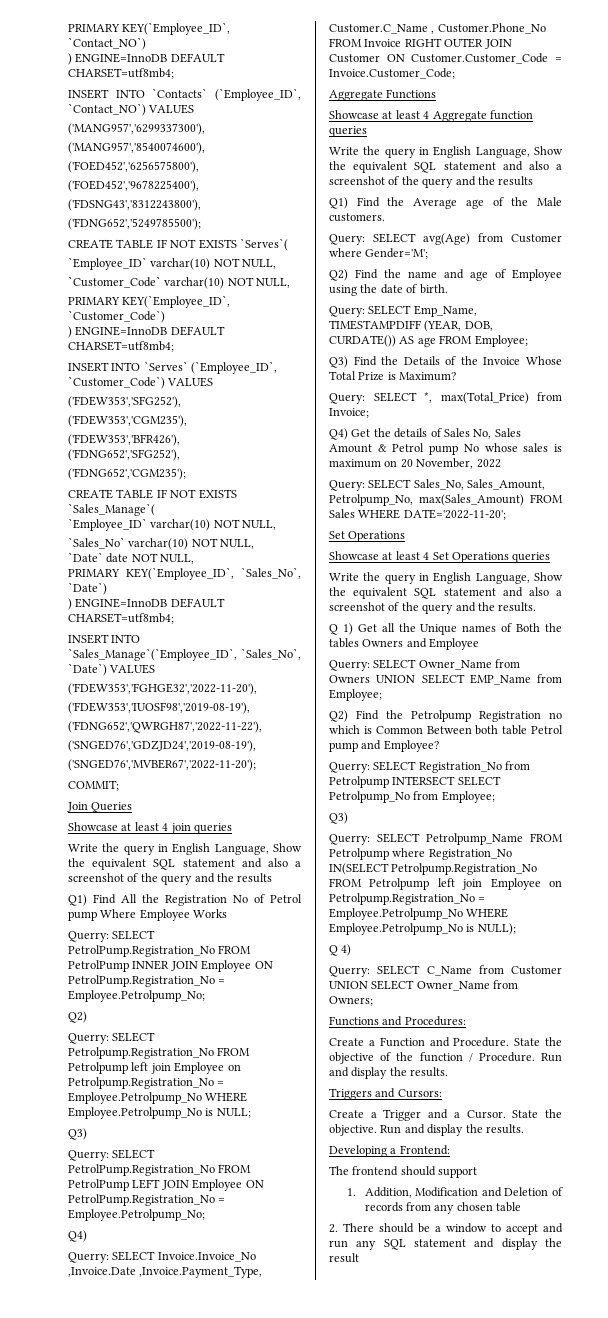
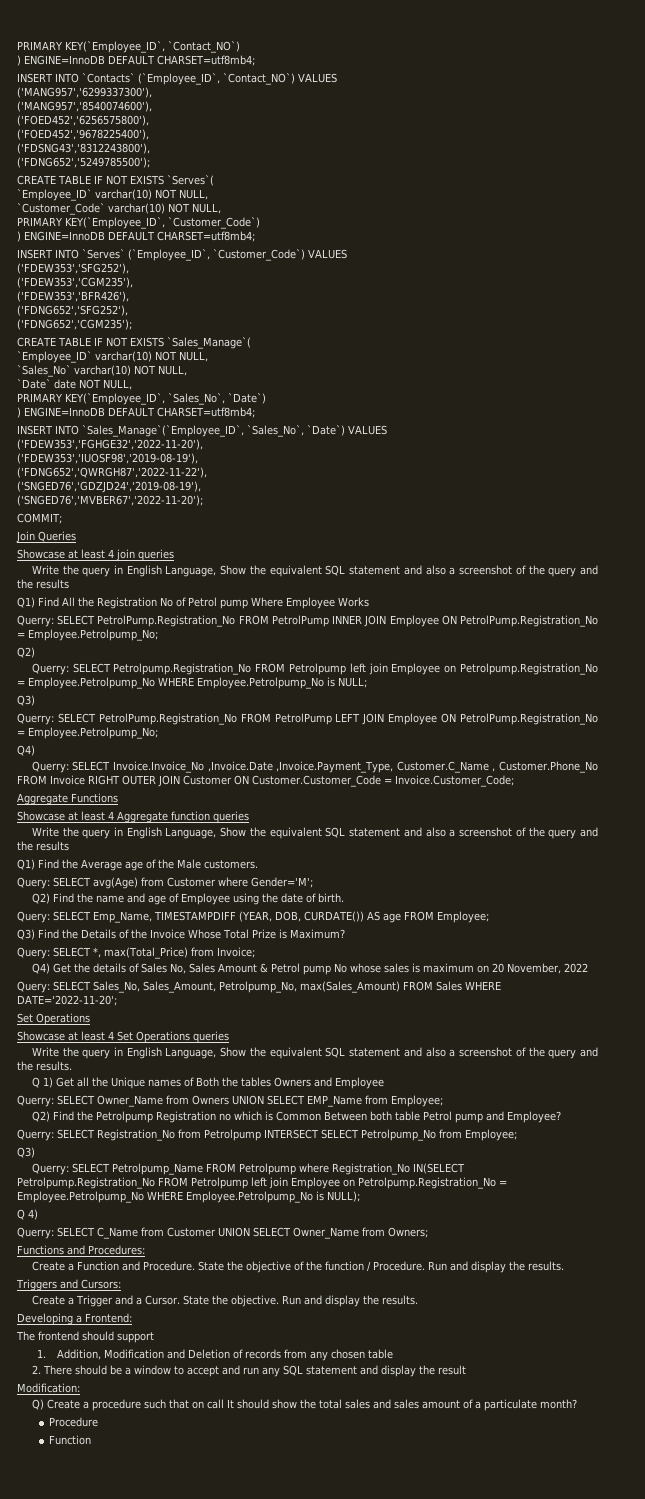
+ Modification:
+ Q) Create a procedure such that on call It should show the total sales and sales amount of a particulate month?
+ Procedure
+ Function

